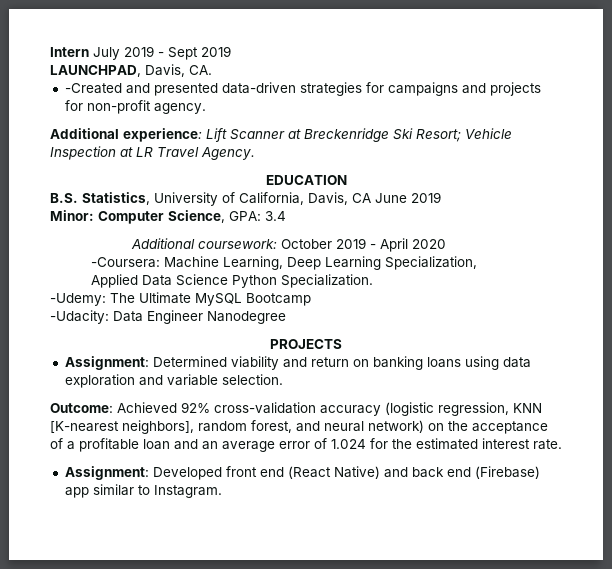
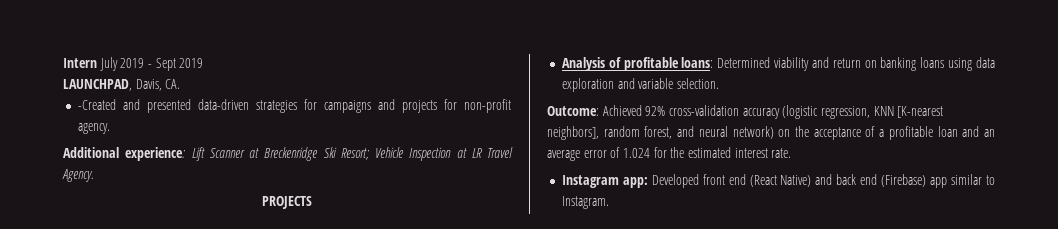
- EDUCATION
- B.S. Statistics, University of California, Davis, CA June 2019
- Minor: Computer Science, GPA: 3.4
- Additional coursework: October 2019 - April 2020
- -Coursera: Machine Learning, Deep Learning Specialization,
- Applied Data Science Python Specialization.
- -Udemy: The Ultimate MySQL Bootcamp
- -Udacity: Data Engineer Nanodegree
  PROJECTS
- Assignment: Determined viability and return on banking loans using data exploration and variable selection.
+ Analysis of profitable loans: Determined viability and return on banking loans using data exploration and variable selection.
- Assignment: Developed front end (React Native) and back end (Firebase) app similar to Instagram.
+ Instagram app: Developed front end (React Native) and back end (Firebase) app similar to Instagram.

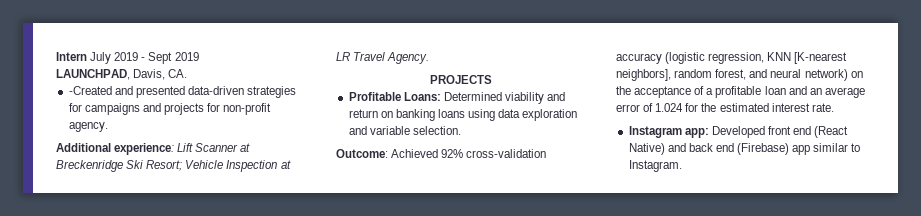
- Analysis of profitable loans: Determined viability and return on banking loans using data exploration and variable selection.
+ Profitable Loans: Determined viability and return on banking loans using data exploration and variable selection.

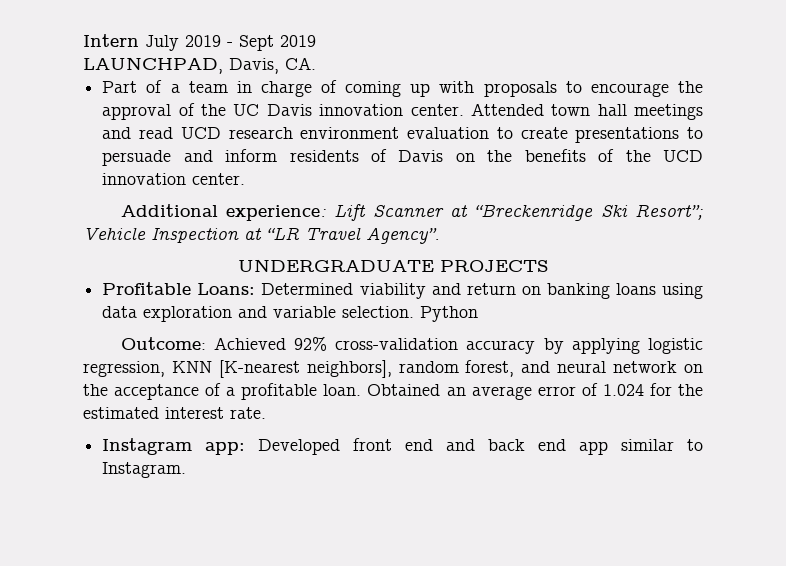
- -Created and presented data-driven strategies for campaigns and projects for non-profit agency.
+ Part of a team in charge of coming up with proposals to encourage the approval of the UC Davis innovation center. Attended town hall meetings and read UCD research environment evaluation to create presentations to persuade and inform residents of Davis on the benefits of the UCD innovation center.
- Additional experience: Lift Scanner at Breckenridge Ski Resort; Vehicle Inspection at LR Travel Agency.
- PROJECTS
+ Additional experience: Lift Scanner at “Breckenridge Ski Resort”; Vehicle Inspection at “LR Travel Agency”.
+ UNDERGRADUATE PROJECTS
+ Python
- Outcome: Achieved 92% cross-validation accuracy (logistic regression, KNN [K-nearest neighbors], random forest, and neural network) on the acceptance of a profitable loan and an average error of 1.024 for the estimated interest rate.
+ Outcome: Achieved 92% cross-validation accuracy by applying logistic regression, KNN [K-nearest neighbors], random forest, and neural network on the acceptance of a profitable loan. Obtained an average error of 1.024 for the estimated interest rate.
- Instagram app: Developed front end (React Native) and back end (Firebase) app similar to Instagram.
+ Instagram app: Developed front end and back end app similar to Instagram.

